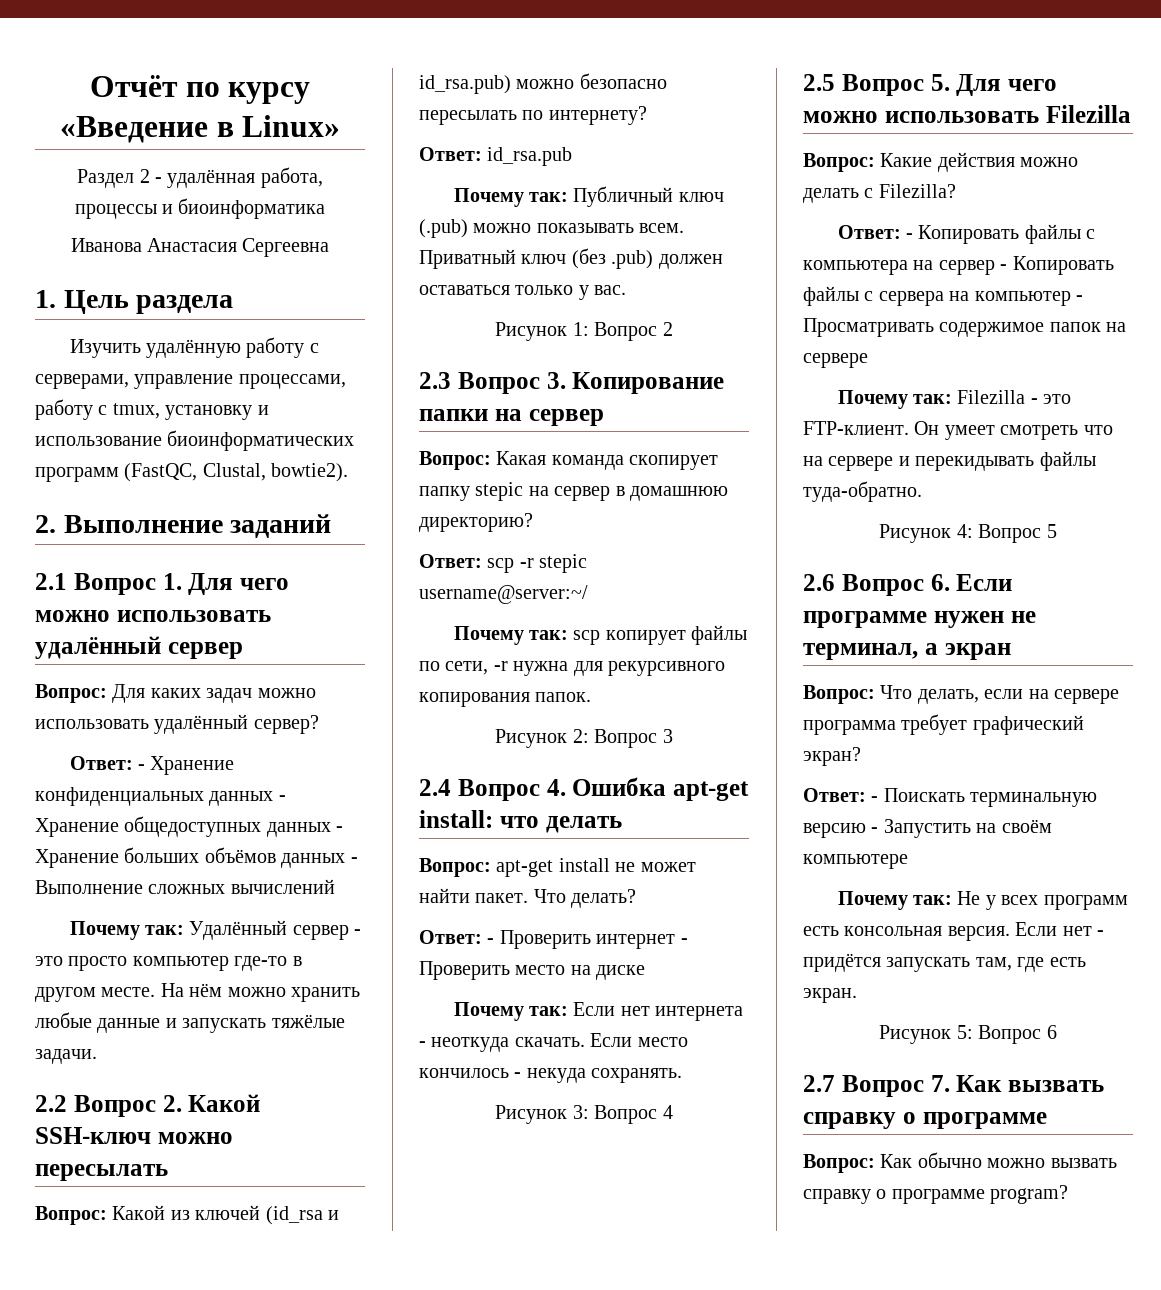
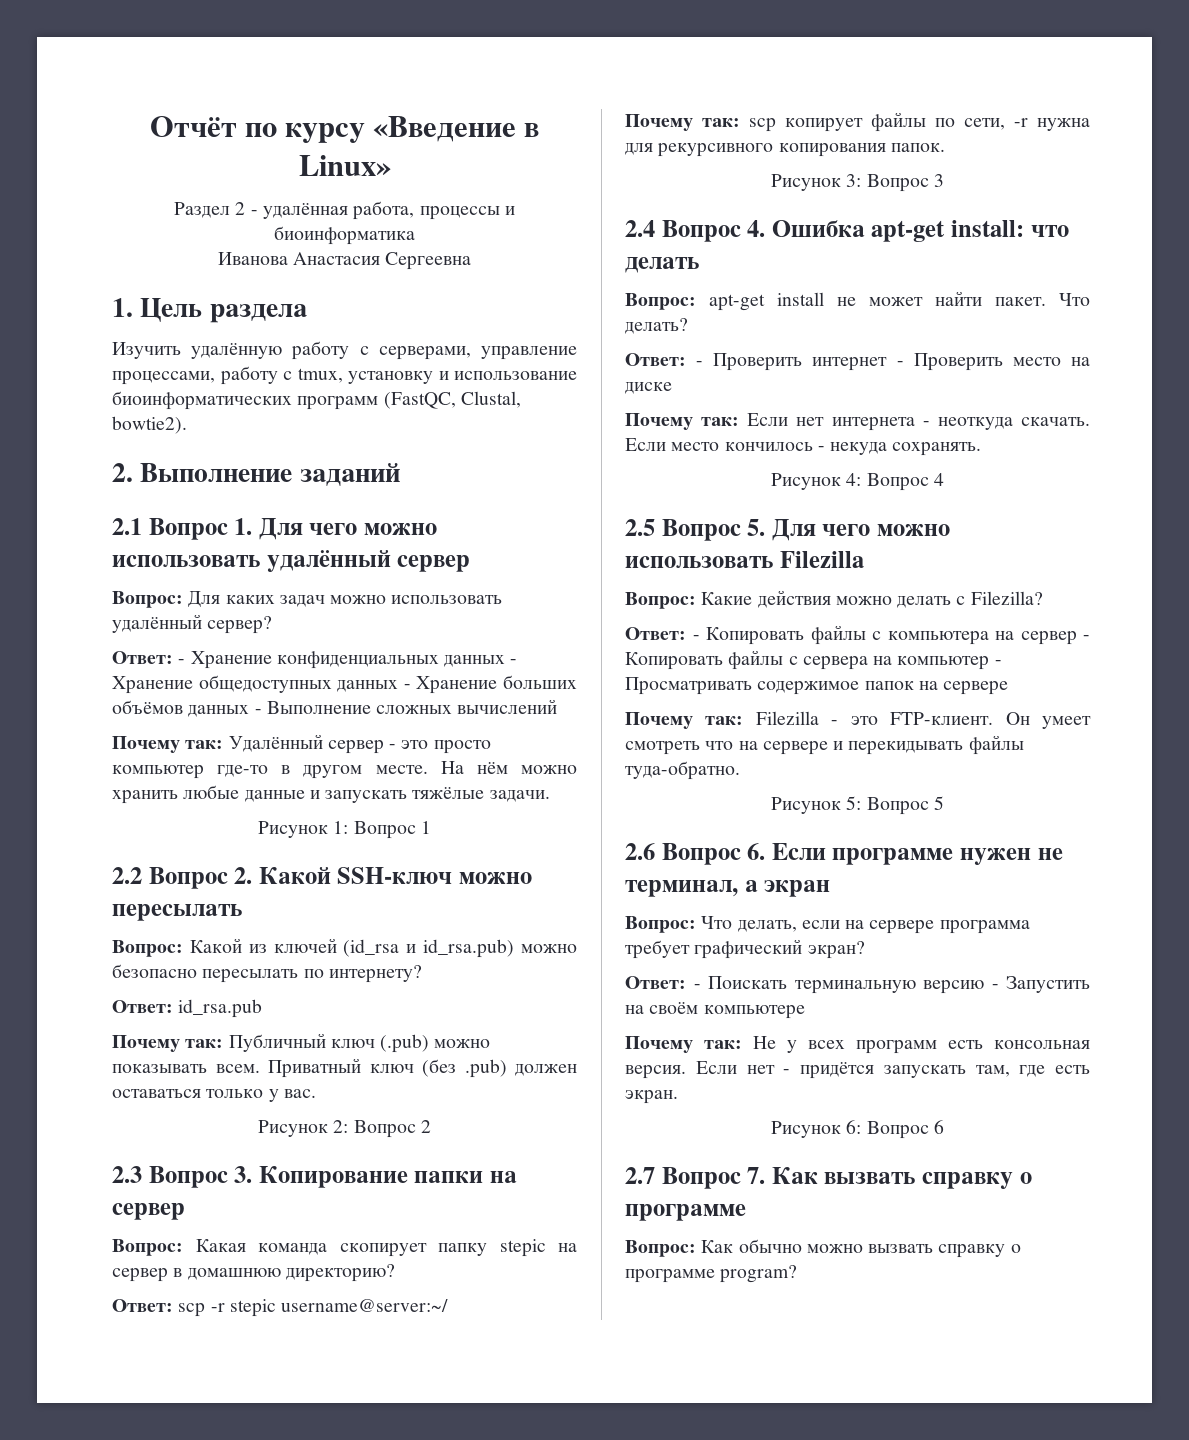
+ Рисунок 1: Вопрос 1
- Рисунок 1: Вопрос 2
+ Рисунок 2: Вопрос 2
- Рисунок 2: Вопрос 3
+ Рисунок 3: Вопрос 3
- Рисунок 3: Вопрос 4
+ Рисунок 4: Вопрос 4
- Рисунок 4: Вопрос 5
+ Рисунок 5: Вопрос 5
- Рисунок 5: Вопрос 6
+ Рисунок 6: Вопрос 6

